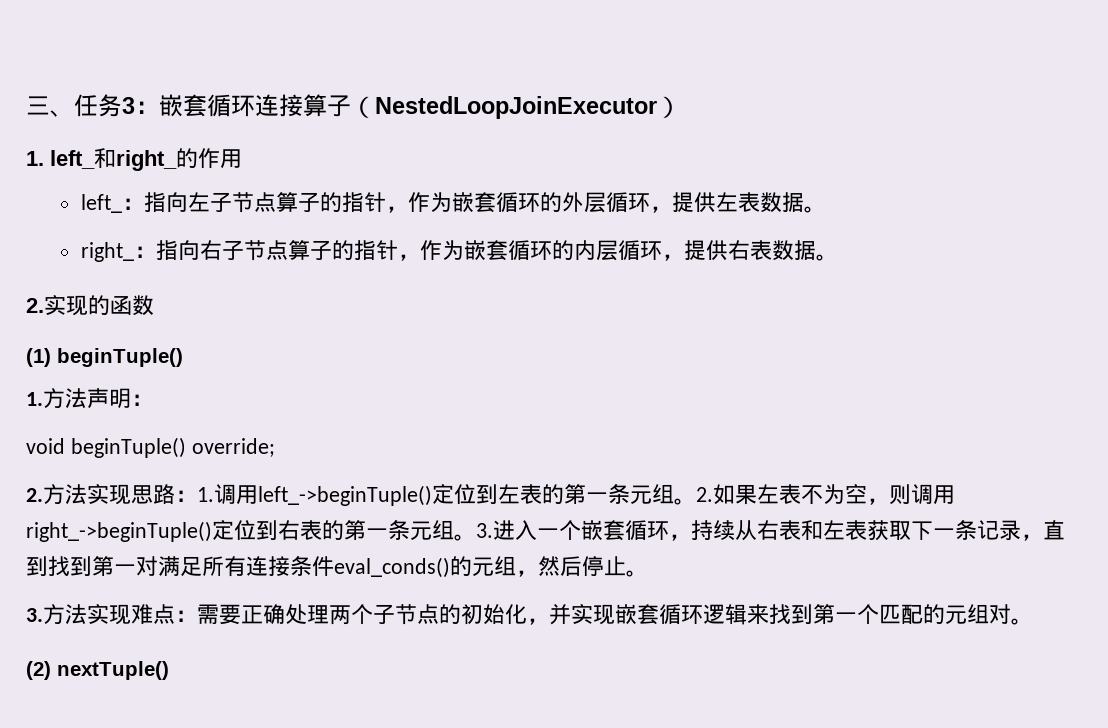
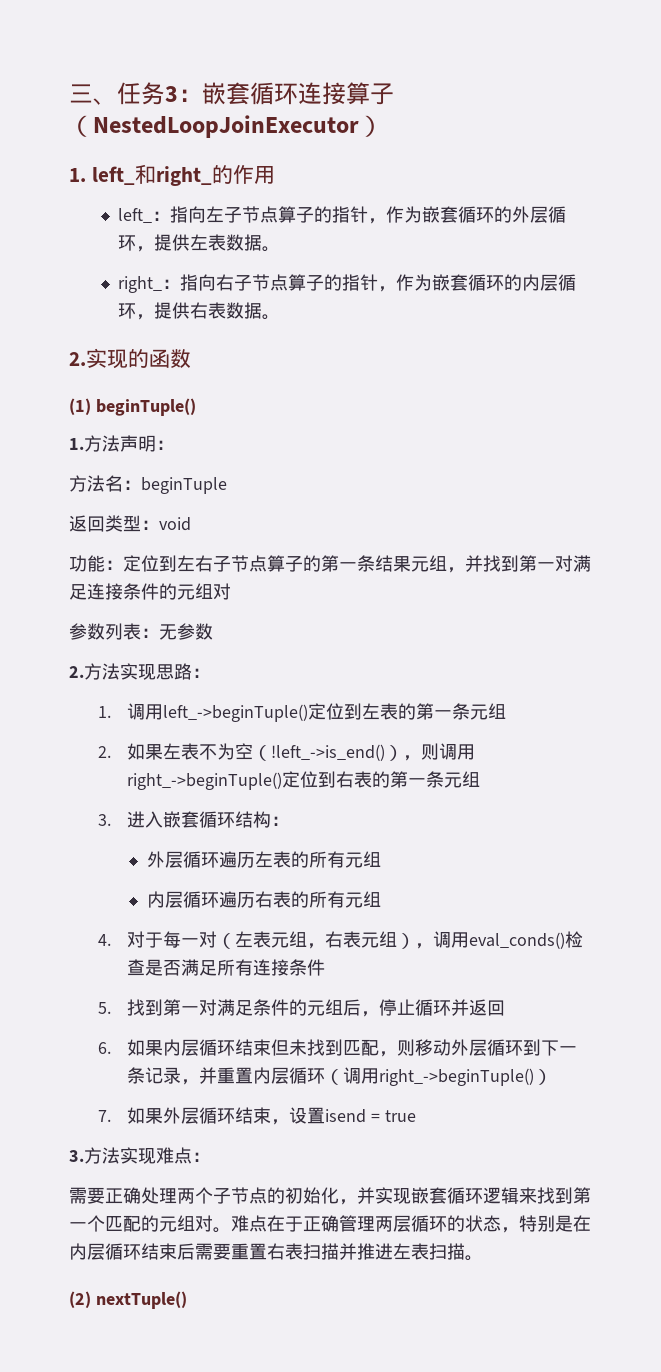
- void beginTuple() override;
+ 方法名：beginTuple
+ 返回类型：void
+ 功能：定位到左右子节点算子的第一条结果元组，并找到第一对满足连接条件的元组对
+ 参数列表：无参数
- 2.方法实现思路：1.调用left_->beginTuple()定位到左表的第一条元组。2.如果左表不为空，则调用right_->beginTuple()定位到右表的第一条元组。3.进入一个嵌套循环，持续从右表和左表获取下一条记录，直到找到第一对满足所有连接条件eval_conds()的元组，然后停止。
+ 2.方法实现思路：
+ 1.调用left_->beginTuple()定位到左表的第一条元组
+ 2.如果左表不为空（!left_->is_end()），则调用right_->beginTuple()定位到右表的第一条元组
+ 3.进入嵌套循环结构：
+ 外层循环遍历左表的所有元组
+ 内层循环遍历右表的所有元组
+ 4.对于每一对（左表元组，右表元组），调用eval_conds()检查是否满足所有连接条件
+ 5.找到第一对满足条件的元组后，停止循环并返回
+ 6.如果内层循环结束但未找到匹配，则移动外层循环到下一条记录，并重置内层循环（调用right_->beginTuple()）
+ 7.如果外层循环结束，设置isend = true
- 3.方法实现难点：需要正确处理两个子节点的初始化，并实现嵌套循环逻辑来找到第一个匹配的元组对。
+ 3.方法实现难点：
+ 需要正确处理两个子节点的初始化，并实现嵌套循环逻辑来找到第一个匹配的元组对。难点在于正确管理两层循环的状态，特别是在内层循环结束后需要重置右表扫描并推进左表扫描。

